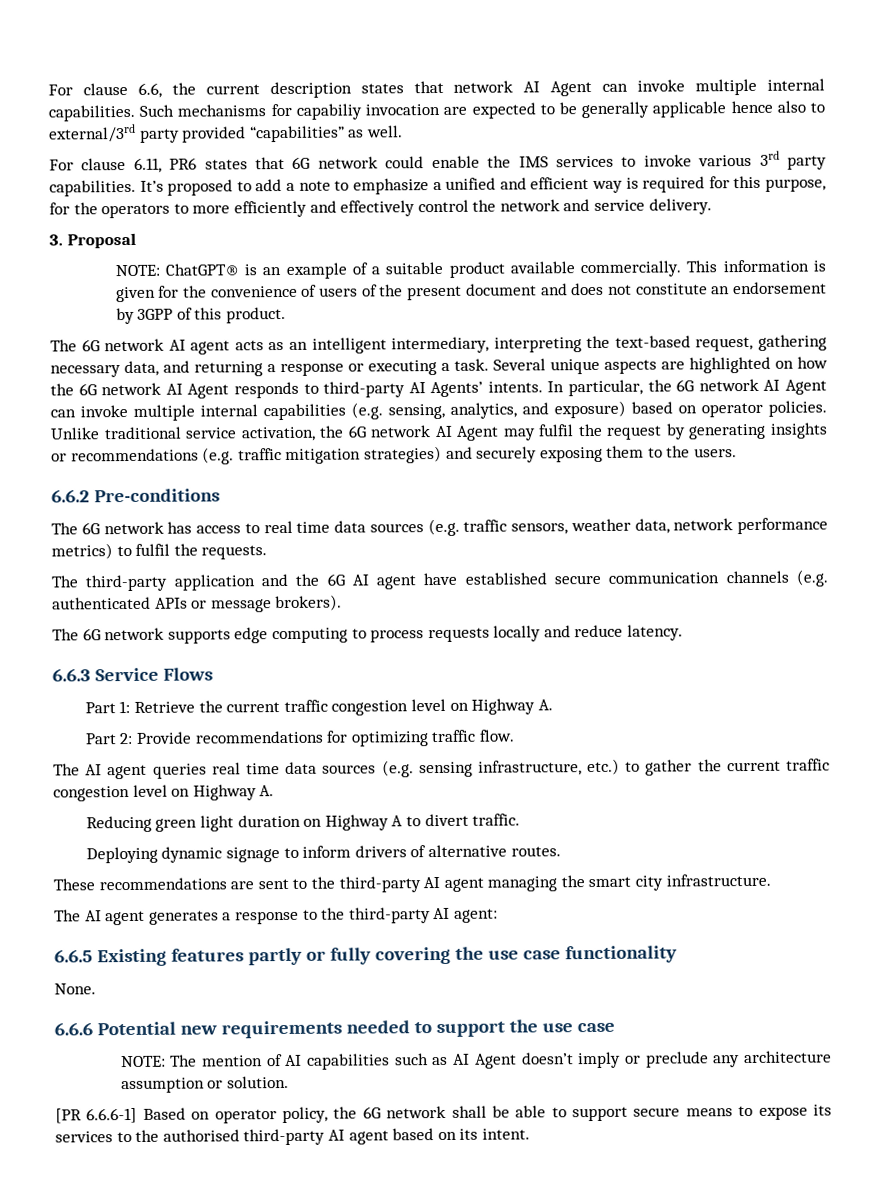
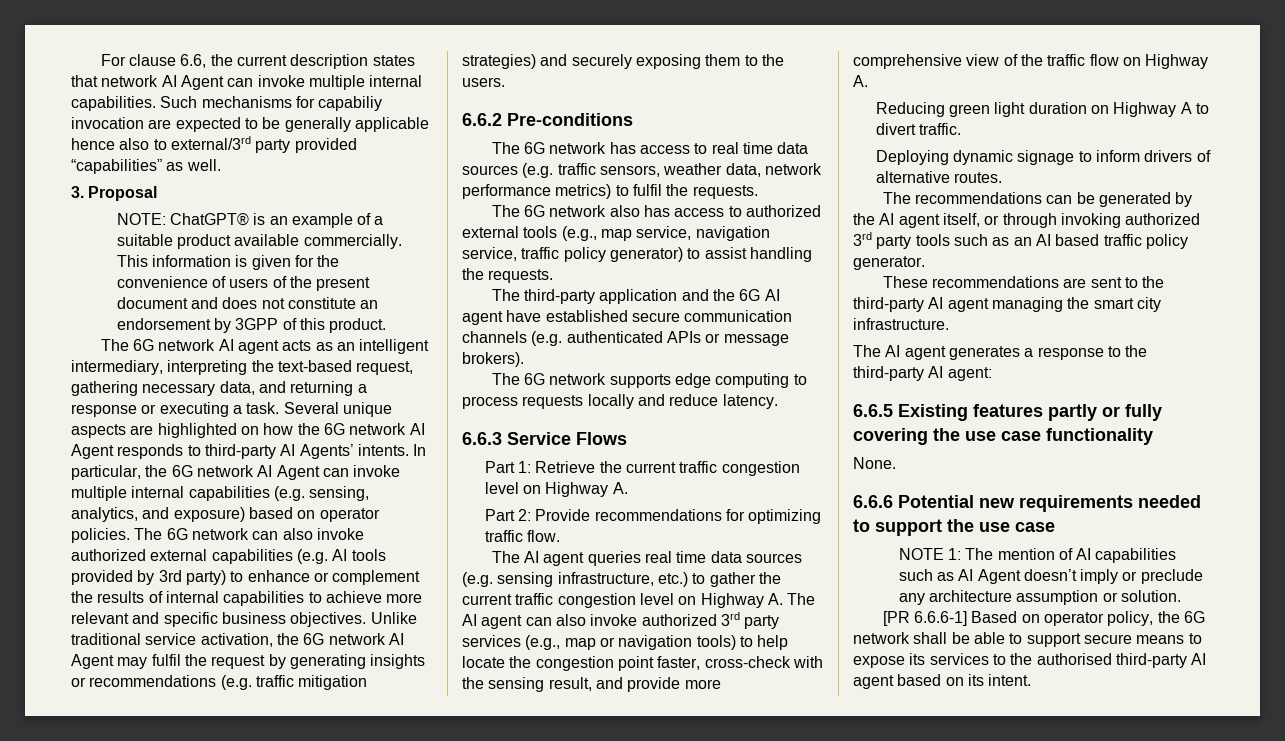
- For clause 6.11, PR6 states that 6G network could enable the IMS services to invoke various 3rd party capabilities. It’s proposed to add a note to emphasize a unified and efficient way is required for this purpose, for the operators to more efficiently and effectively control the network and service delivery.
+ The 6G network can also invoke authorized external capabilities (e.g. AI tools provided by 3rd party) to enhance or complement the results of internal capabilities to achieve more relevant and specific business objectives.
+ The 6G network also has access to authorized external tools (e.g., map service, navigation service, traffic policy generator) to assist handling the requests.
- The AI agent queries real time data sources (e.g. sensing infrastructure, etc.) to gather the current traffic congestion level on Highway A.
+ The AI agent queries real time data sources (e.g. sensing infrastructure, etc.) to gather the current traffic congestion level on Highway A. The AI agent can also invoke authorized 3rd party services (e.g., map or navigation tools) to help locate the congestion point faster, cross-check with the sensing result, and provide more comprehensive view of the traffic flow on Highway A.
+ The recommendations can be generated by the AI agent itself, or through invoking authorized 3rd party tools such as an AI based traffic policy generator.
- NOTE: The mention of AI capabilities such as AI Agent doesn’t imply or preclude any architecture assumption or solution.
+ NOTE 1: The mention of AI capabilities such as AI Agent doesn’t imply or preclude any architecture assumption or solution.

